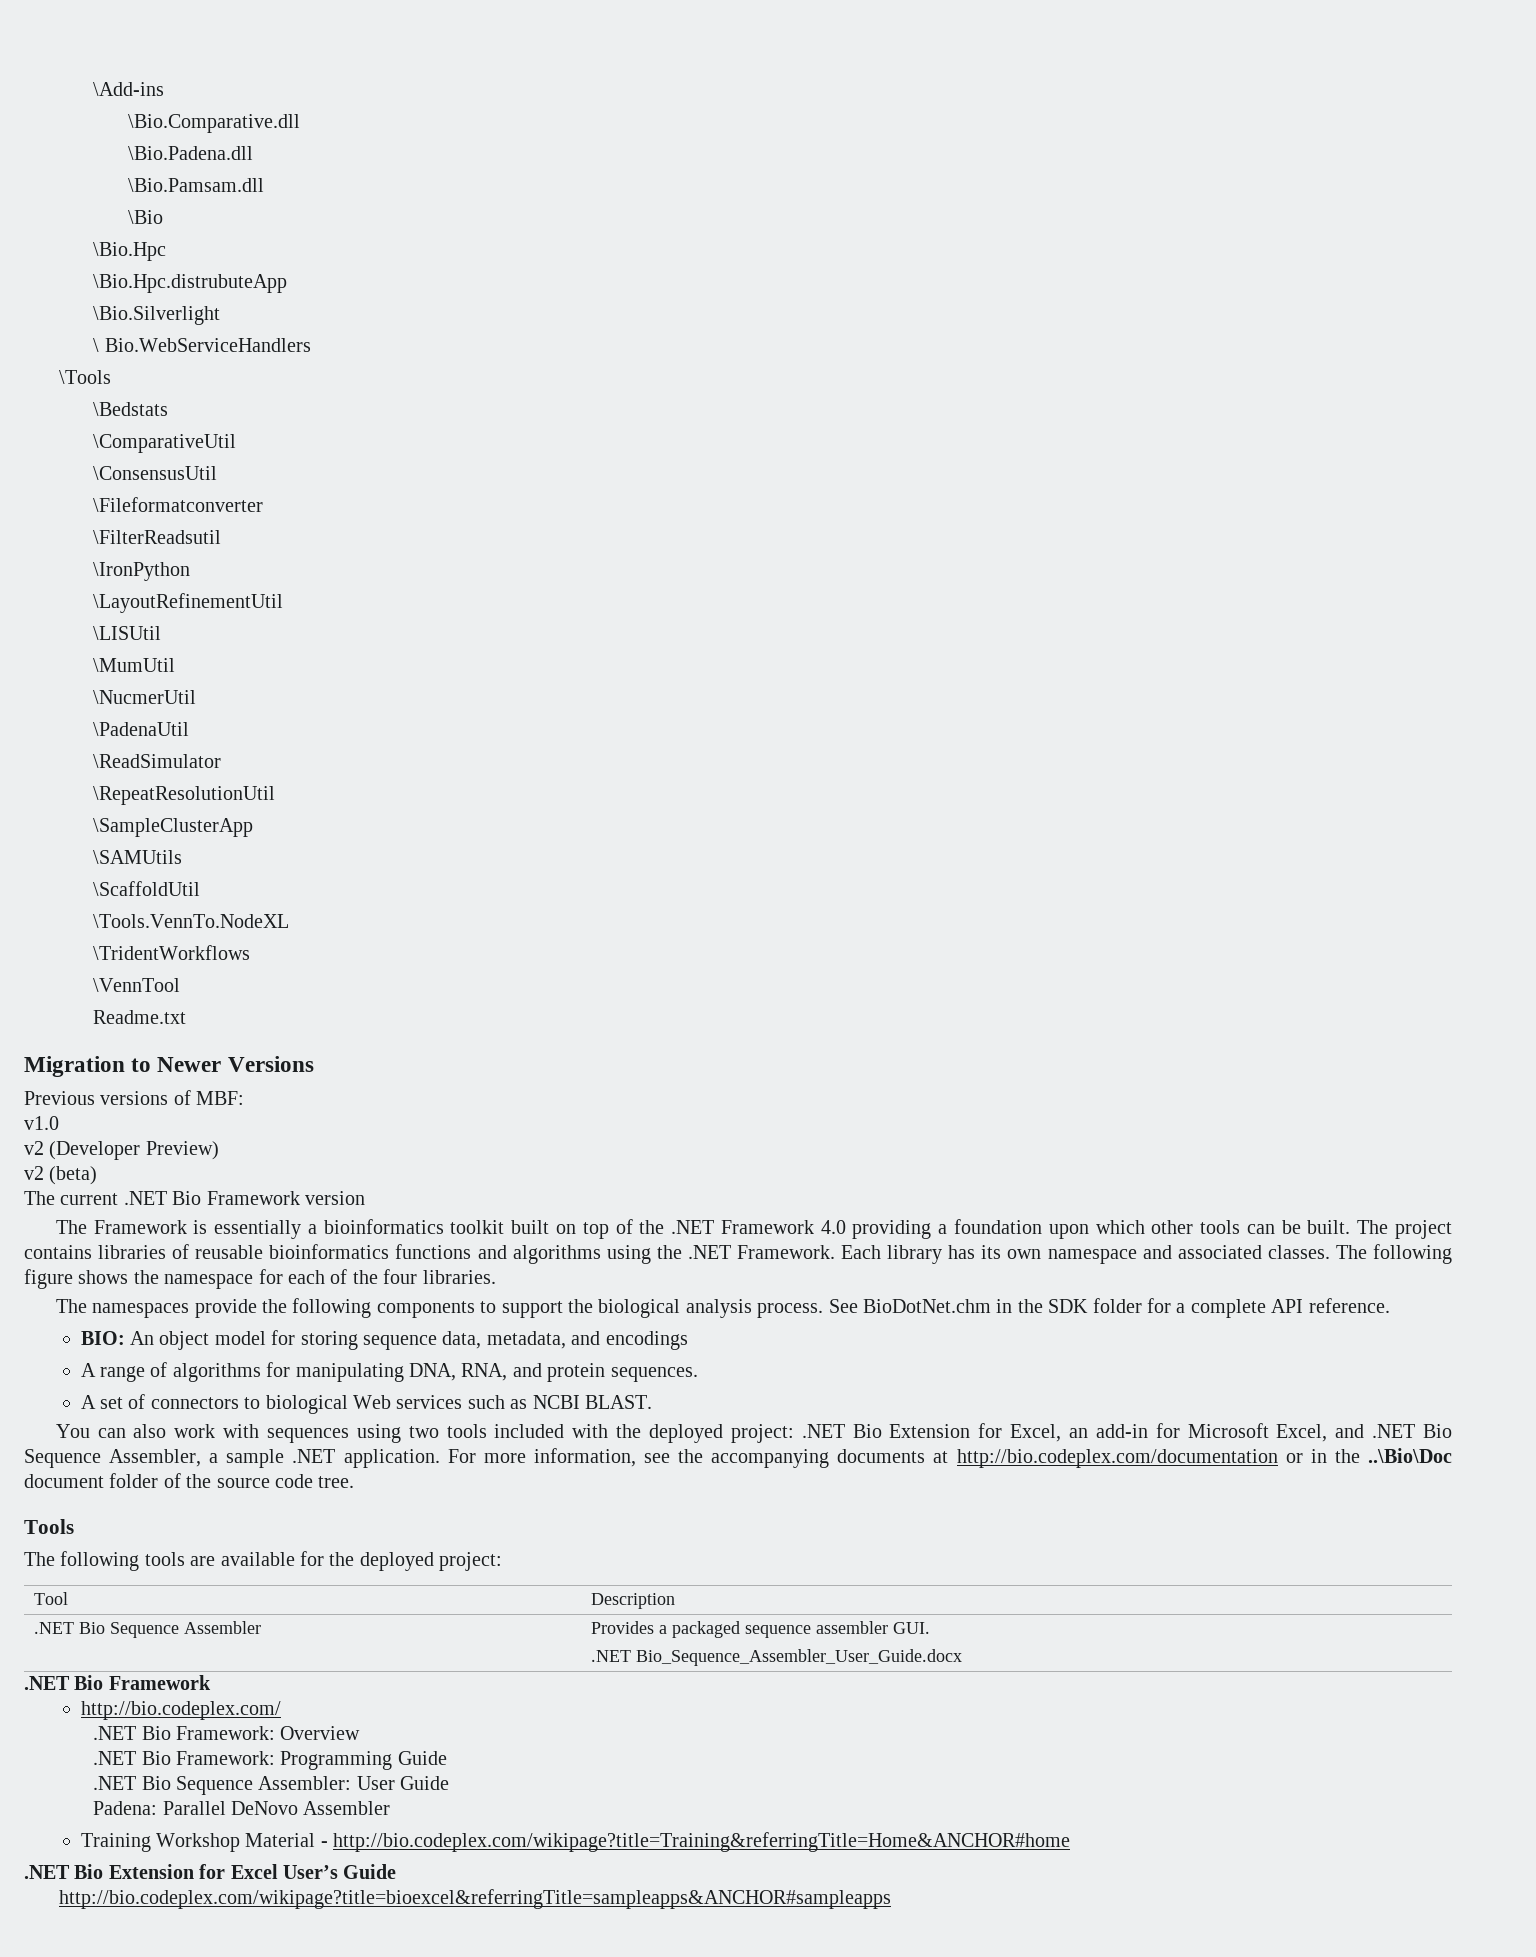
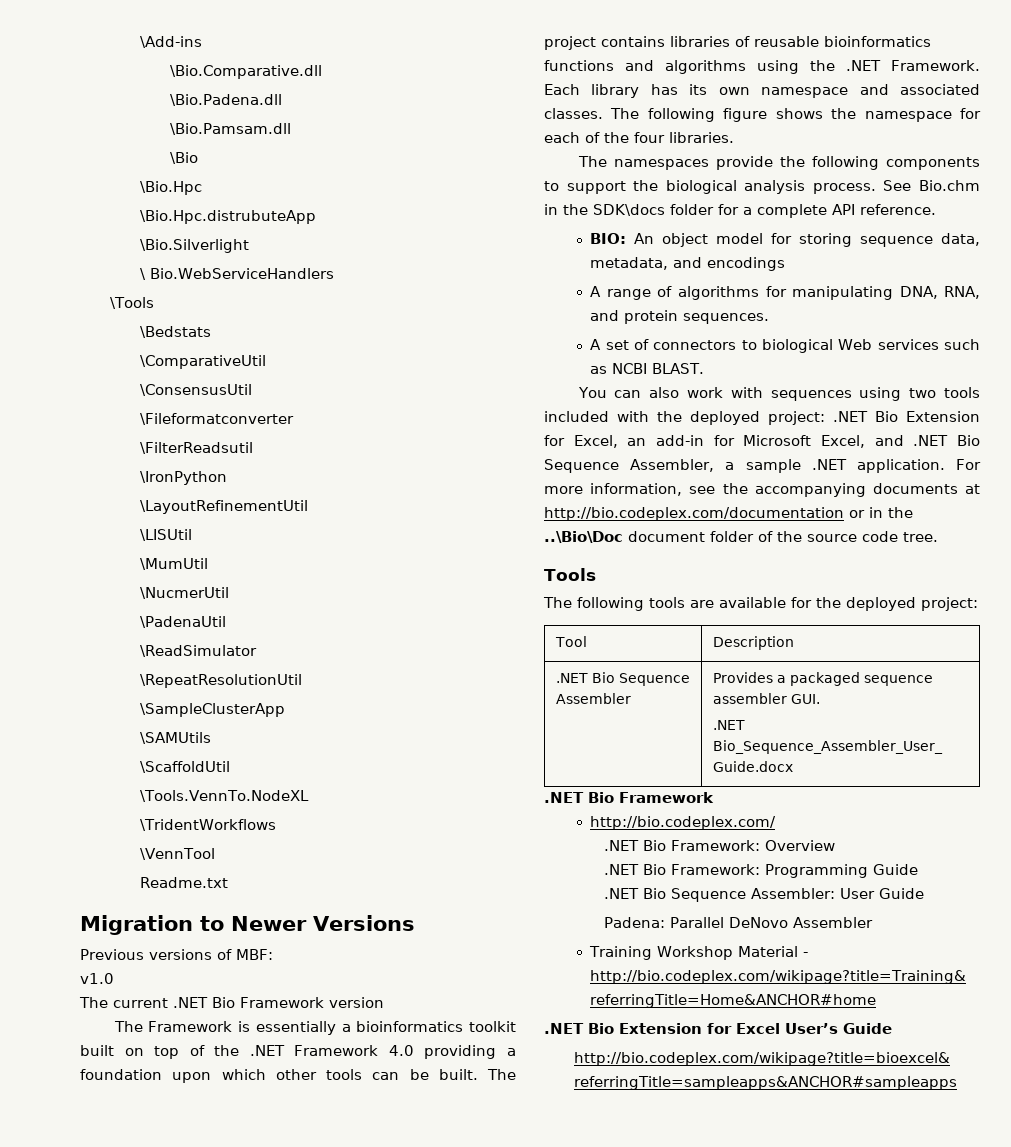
- v2 (Developer Preview)
- v2 (beta)
- See BioDotNet.chm in the SDK folder for a complete API reference.
+ See Bio.chm in the SDK\docs folder for a complete API reference.

